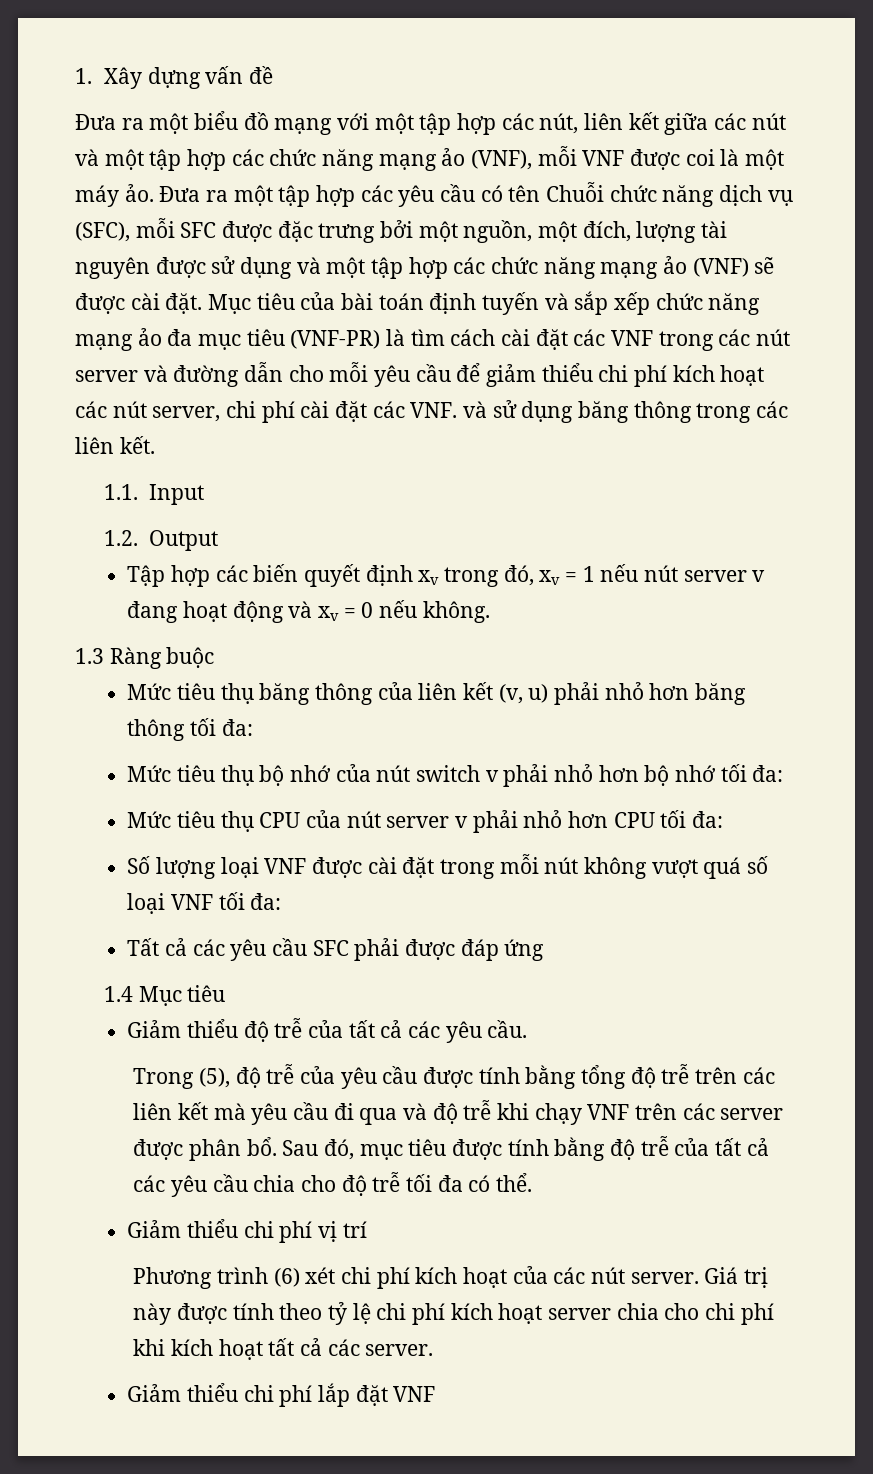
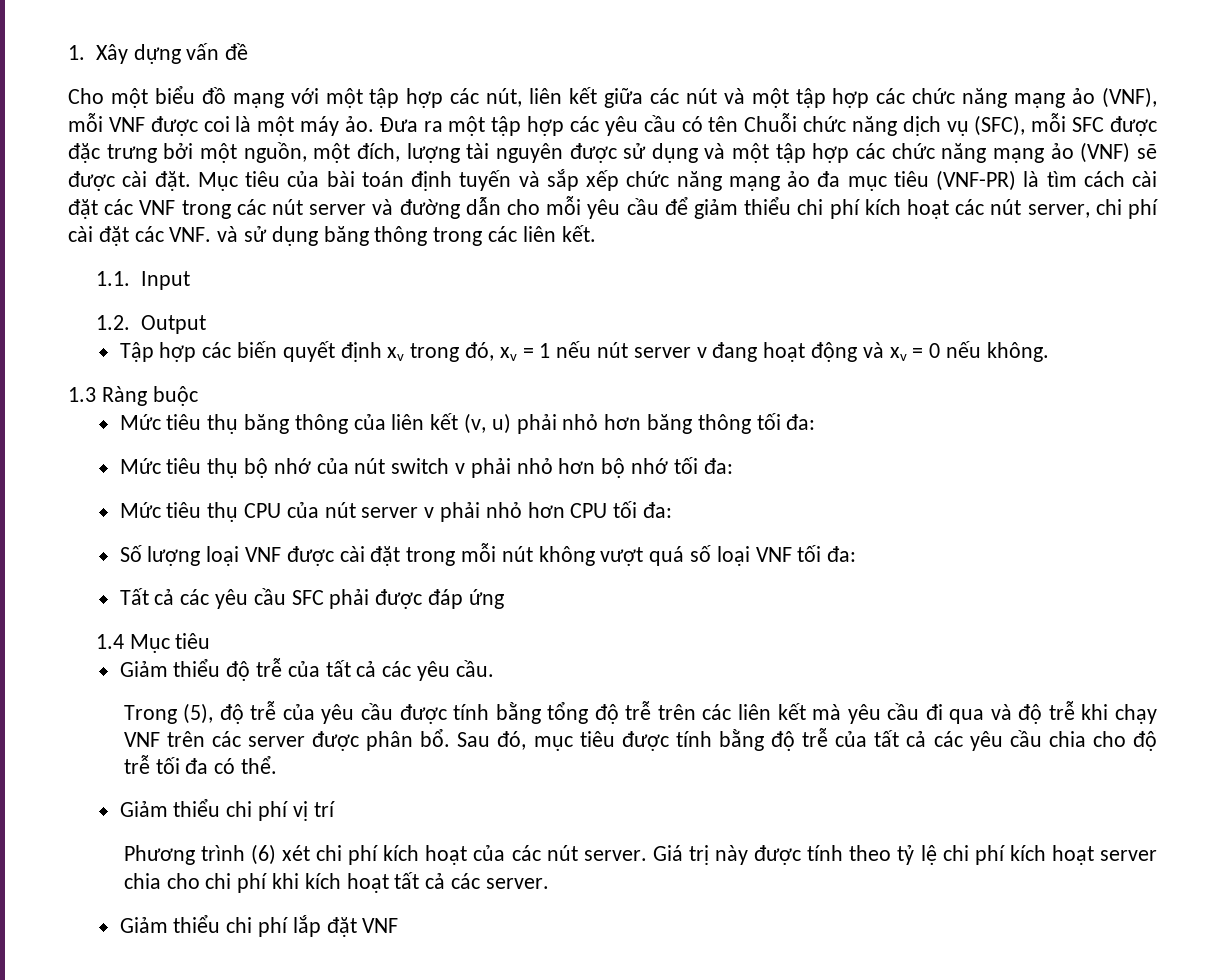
- Đưa ra một biểu đồ mạng với một tập hợp các nút, liên kết giữa các nút và một tập hợp các chức năng mạng ảo (VNF), mỗi VNF được coi là một máy ảo.
+ Cho một biểu đồ mạng với một tập hợp các nút, liên kết giữa các nút và một tập hợp các chức năng mạng ảo (VNF), mỗi VNF được coi là một máy ảo.

